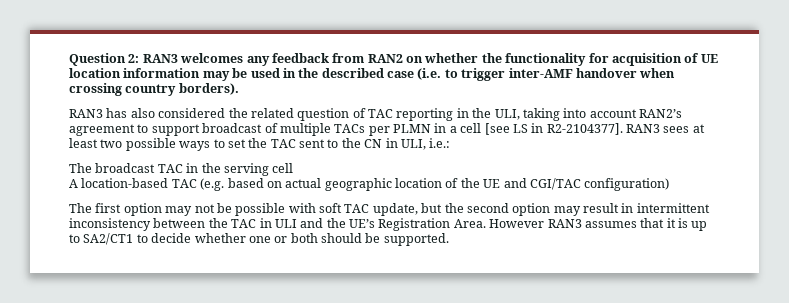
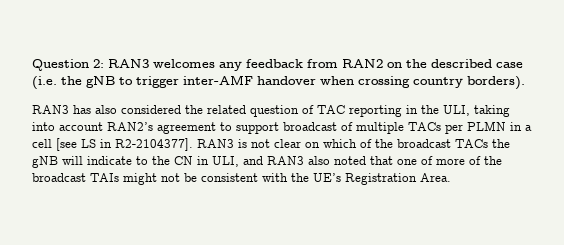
- Question 2: RAN3 welcomes any feedback from RAN2 on whether the functionality for acquisition of UE location information may be used in the described case (i.e. to trigger inter-AMF handover when crossing country borders).
+ Question 2: RAN3 welcomes any feedback from RAN2 on the described case (i.e. the gNB to trigger inter-AMF handover when crossing country borders).
- RAN3 sees at least two possible ways to set the TAC sent to the CN in ULI, i.e.:
- The broadcast TAC in the serving cell
- A location-based TAC (e.g. based on actual geographic location of the UE and CGI/TAC configuration)
- The first option may not be possible with soft TAC update, but the second option may result in intermittent inconsistency between the TAC in ULI and the UE’s Registration Area. However RAN3 assumes that it is up to SA2/CT1 to decide whether one or both should be supported.
+ RAN3 is not clear on which of the broadcast TACs the gNB will indicate to the CN in ULI, and RAN3 also noted that one of more of the broadcast TAIs might not be consistent with the UE’s Registration Area.

